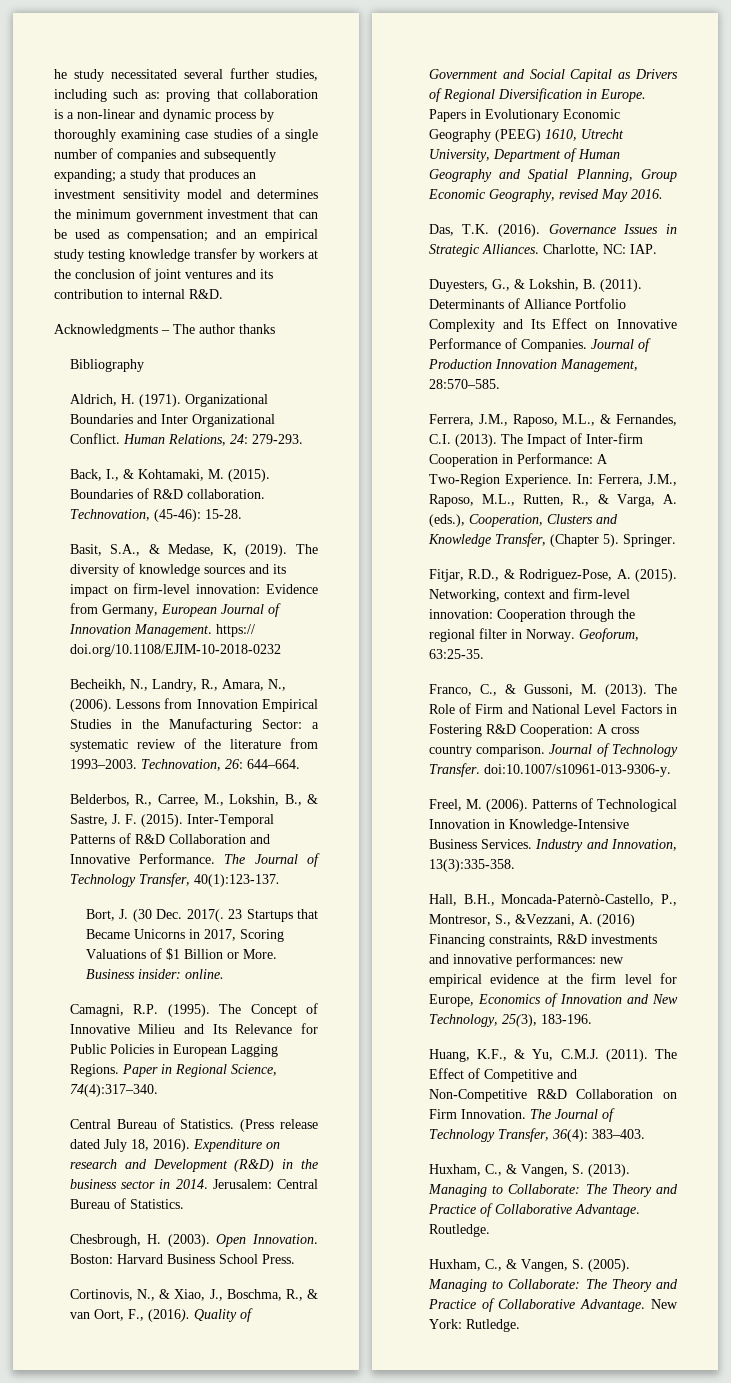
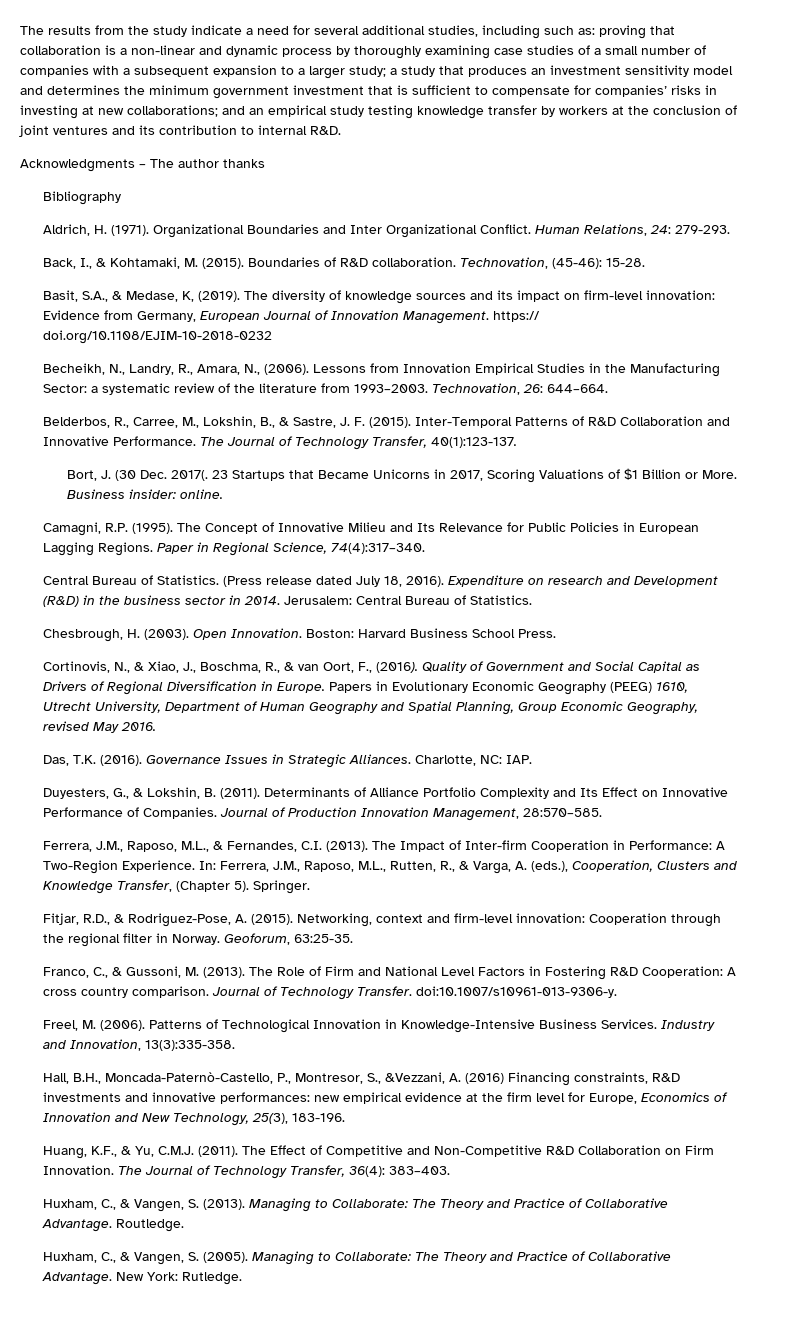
- he study necessitated several further studies, including such as: proving that collaboration is a non-linear and dynamic process by thoroughly examining case studies of a single number of companies and subsequently expanding; a study that produces an investment sensitivity model and determines the minimum government investment that can be used as compensation; and an empirical study testing knowledge transfer by workers at the conclusion of joint ventures and its contribution to internal R&D.
+ The results from the study indicate a need for several additional studies, including such as: proving that collaboration is a non-linear and dynamic process by thoroughly examining case studies of a small number of companies with a subsequent expansion to a larger study; a study that produces an investment sensitivity model and determines the minimum government investment that is sufficient to compensate for companies’ risks in investing at new collaborations; and an empirical study testing knowledge transfer by workers at the conclusion of joint ventures and its contribution to internal R&D.

